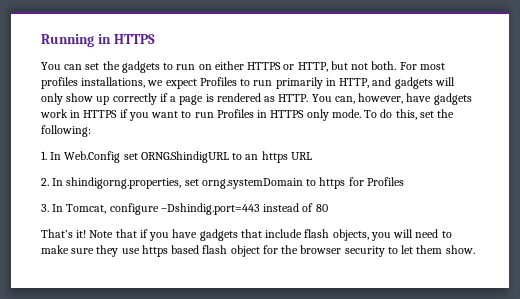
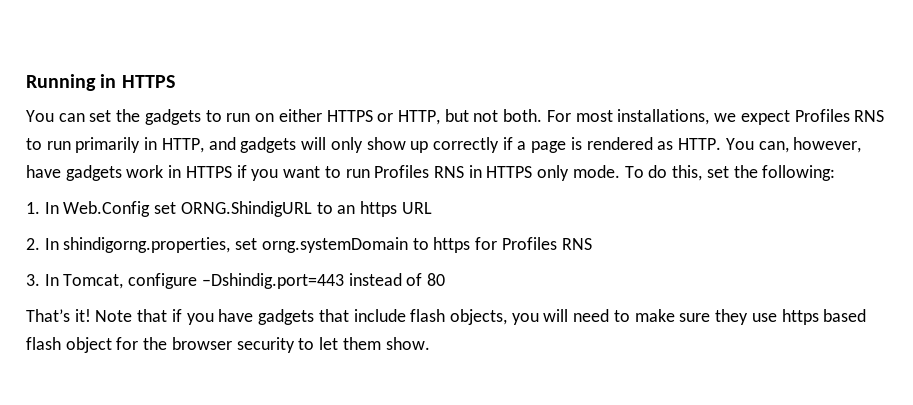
- For most profiles installations, we expect Profiles to run primarily in HTTP, and gadgets will only show up correctly if a page is rendered as HTTP.
+ For most installations, we expect Profiles RNS to run primarily in HTTP, and gadgets will only show up correctly if a page is rendered as HTTP.
- You can, however, have gadgets work in HTTPS if you want to run Profiles in HTTPS only mode.
+ You can, however, have gadgets work in HTTPS if you want to run Profiles RNS in HTTPS only mode.
- 2. In shindigorng.properties, set orng.systemDomain to https for Profiles
+ 2. In shindigorng.properties, set orng.systemDomain to https for Profiles RNS

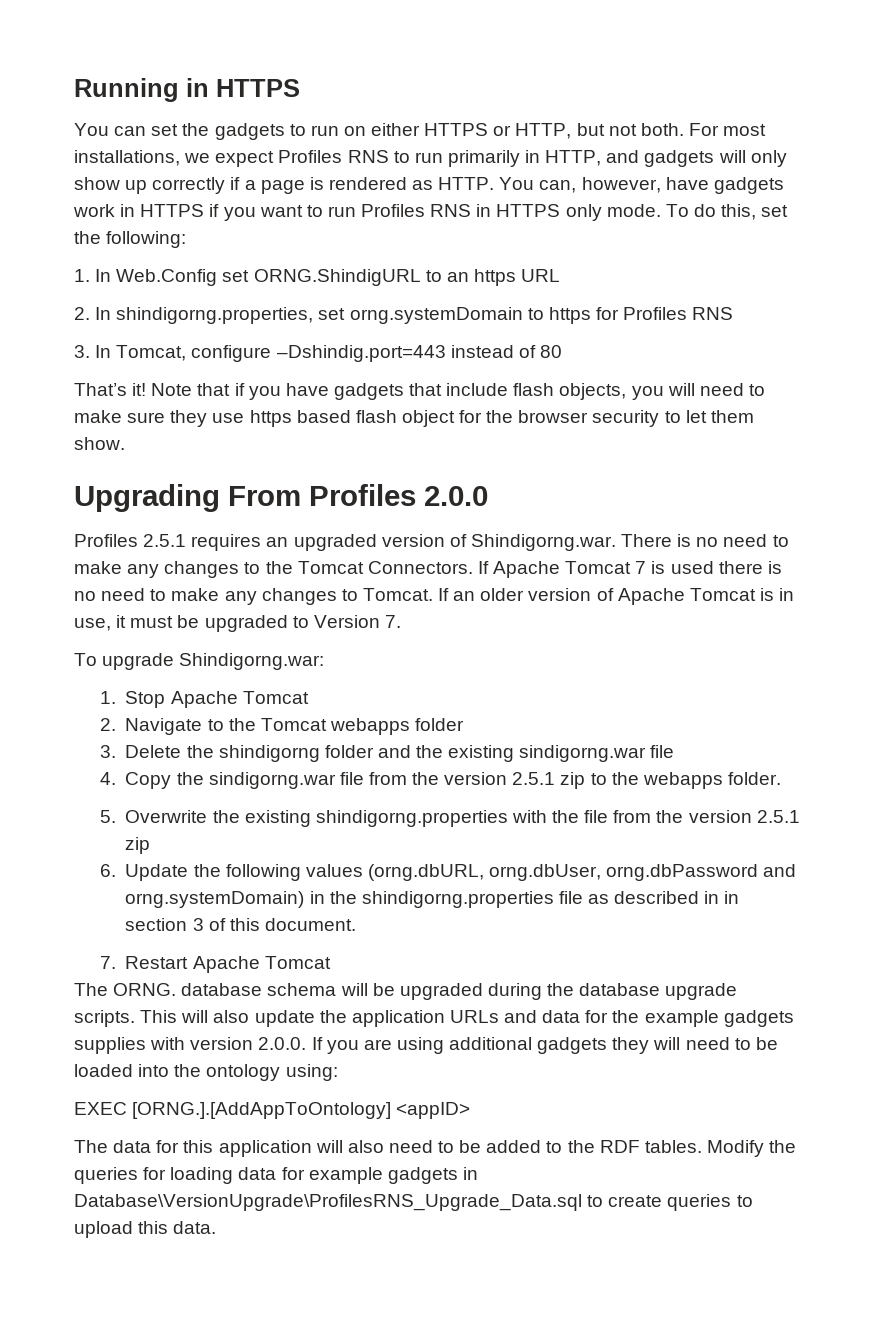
+ Upgrading From Profiles 2.0.0
+ Profiles 2.5.1 requires an upgraded version of Shindigorng.war. There is no need to make any changes to the Tomcat Connectors. If Apache Tomcat 7 is used there is no need to make any changes to Tomcat. If an older version of Apache Tomcat is in use, it must be upgraded to Version 7.
+ To upgrade Shindigorng.war:
+ 1. Stop Apache Tomcat
+ 2. Navigate to the Tomcat webapps folder
+ 3. Delete the shindigorng folder and the existing sindigorng.war file
+ 4. Copy the sindigorng.war file from the version 2.5.1 zip to the webapps folder.
+ 5. Overwrite the existing shindigorng.properties with the file from the version 2.5.1 zip
+ 6. Update the following values (orng.dbURL, orng.dbUser, orng.dbPassword and orng.systemDomain) in the shindigorng.properties file as described in in section 3 of this document.
+ 7. Restart Apache Tomcat
+ The ORNG. database schema will be upgraded during the database upgrade scripts. This will also update the application URLs and data for the example gadgets supplies with version 2.0.0. If you are using additional gadgets they will need to be loaded into the ontology using:
+ EXEC [ORNG.].[AddAppToOntology] <appID>
+ The data for this application will also need to be added to the RDF tables. Modify the queries for loading data for example gadgets in Database\VersionUpgrade\ProfilesRNS_Upgrade_Data.sql to create queries to upload this data.

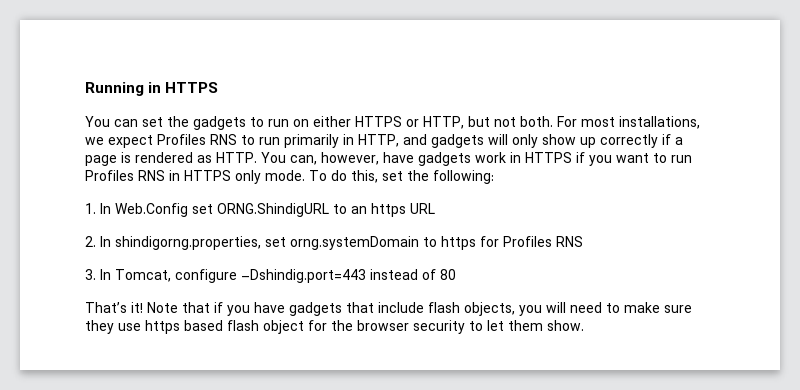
- Upgrading From Profiles 2.0.0
- Profiles 2.5.1 requires an upgraded version of Shindigorng.war. There is no need to make any changes to the Tomcat Connectors. If Apache Tomcat 7 is used there is no need to make any changes to Tomcat. If an older version of Apache Tomcat is in use, it must be upgraded to Version 7.
- To upgrade Shindigorng.war:
- 1. Stop Apache Tomcat
- 2. Navigate to the Tomcat webapps folder
- 3. Delete the shindigorng folder and the existing sindigorng.war file
- 4. Copy the sindigorng.war file from the version 2.5.1 zip to the webapps folder.
- 5. Overwrite the existing shindigorng.properties with the file from the version 2.5.1 zip
- 6. Update the following values (orng.dbURL, orng.dbUser, orng.dbPassword and orng.systemDomain) in the shindigorng.properties file as described in in section 3 of this document.
- 7. Restart Apache Tomcat
- The ORNG. database schema will be upgraded during the database upgrade scripts. This will also update the application URLs and data for the example gadgets supplies with version 2.0.0. If you are using additional gadgets they will need to be loaded into the ontology using:
- EXEC [ORNG.].[AddAppToOntology] <appID>
- The data for this application will also need to be added to the RDF tables. Modify the queries for loading data for example gadgets in Database\VersionUpgrade\ProfilesRNS_Upgrade_Data.sql to create queries to upload this data.

